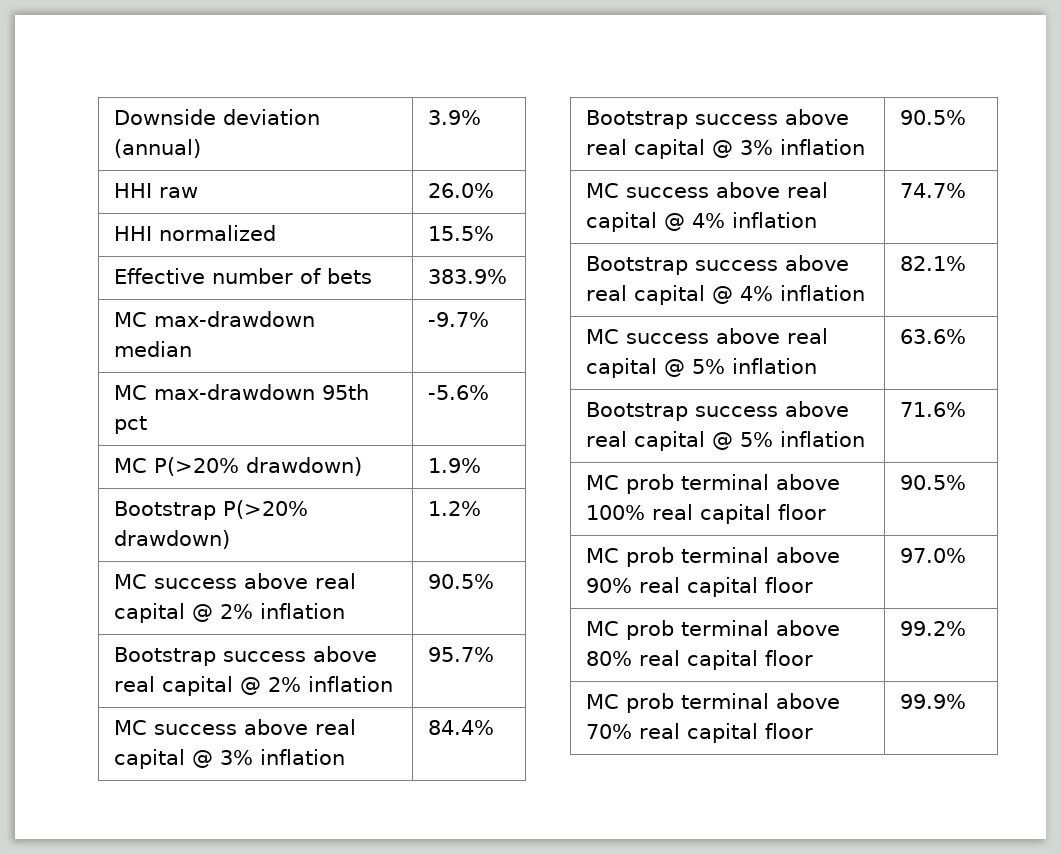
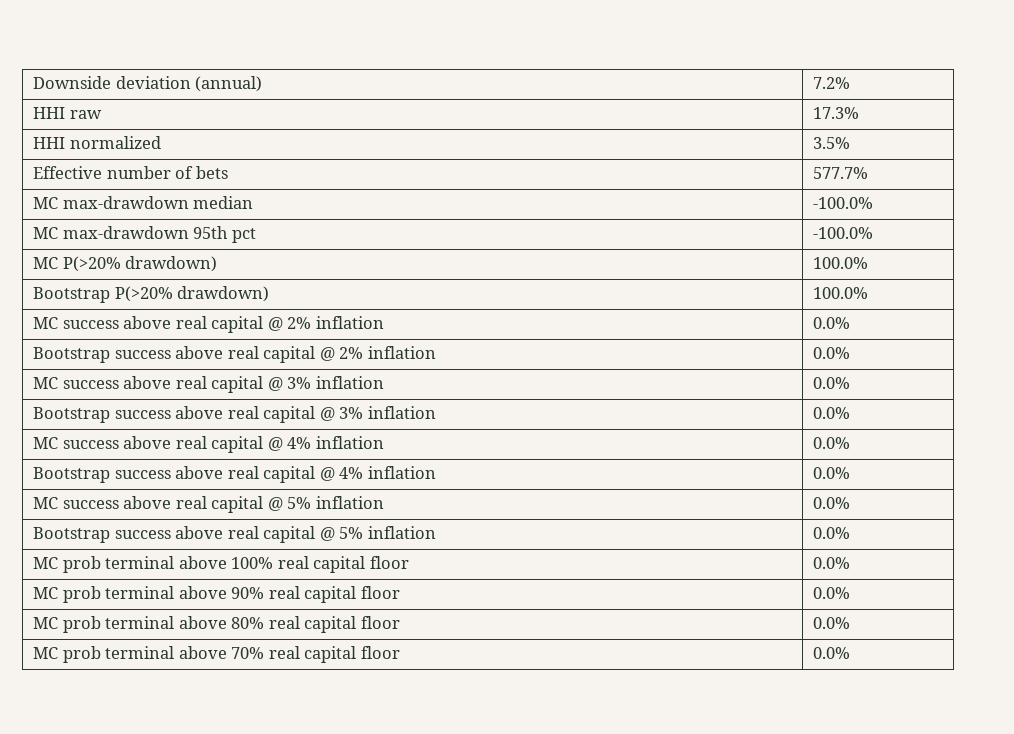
- Downside deviation (annual) | 3.9%
+ Downside deviation (annual) | 7.2%
- HHI raw | 26.0%
+ HHI raw | 17.3%
- HHI normalized | 15.5%
+ HHI normalized | 3.5%
- Effective number of bets | 383.9%
+ Effective number of bets | 577.7%
- MC max-drawdown median | -9.7%
+ MC max-drawdown median | -100.0%
- MC max-drawdown 95th pct | -5.6%
+ MC max-drawdown 95th pct | -100.0%
- MC P(>20% drawdown) | 1.9%
+ MC P(>20% drawdown) | 100.0%
- Bootstrap P(>20% drawdown) | 1.2%
+ Bootstrap P(>20% drawdown) | 100.0%
- MC success above real capital @ 2% inflation | 90.5%
+ MC success above real capital @ 2% inflation | 0.0%
- Bootstrap success above real capital @ 2% inflation | 95.7%
+ Bootstrap success above real capital @ 2% inflation | 0.0%
- MC success above real capital @ 3% inflation | 84.4%
+ MC success above real capital @ 3% inflation | 0.0%
- Bootstrap success above real capital @ 3% inflation | 90.5%
+ Bootstrap success above real capital @ 3% inflation | 0.0%
- MC success above real capital @ 4% inflation | 74.7%
+ MC success above real capital @ 4% inflation | 0.0%
- Bootstrap success above real capital @ 4% inflation | 82.1%
+ Bootstrap success above real capital @ 4% inflation | 0.0%
- MC success above real capital @ 5% inflation | 63.6%
+ MC success above real capital @ 5% inflation | 0.0%
- Bootstrap success above real capital @ 5% inflation | 71.6%
+ Bootstrap success above real capital @ 5% inflation | 0.0%
- MC prob terminal above 100% real capital floor | 90.5%
+ MC prob terminal above 100% real capital floor | 0.0%
- MC prob terminal above 90% real capital floor | 97.0%
+ MC prob terminal above 90% real capital floor | 0.0%
- MC prob terminal above 80% real capital floor | 99.2%
+ MC prob terminal above 80% real capital floor | 0.0%
- MC prob terminal above 70% real capital floor | 99.9%
+ MC prob terminal above 70% real capital floor | 0.0%

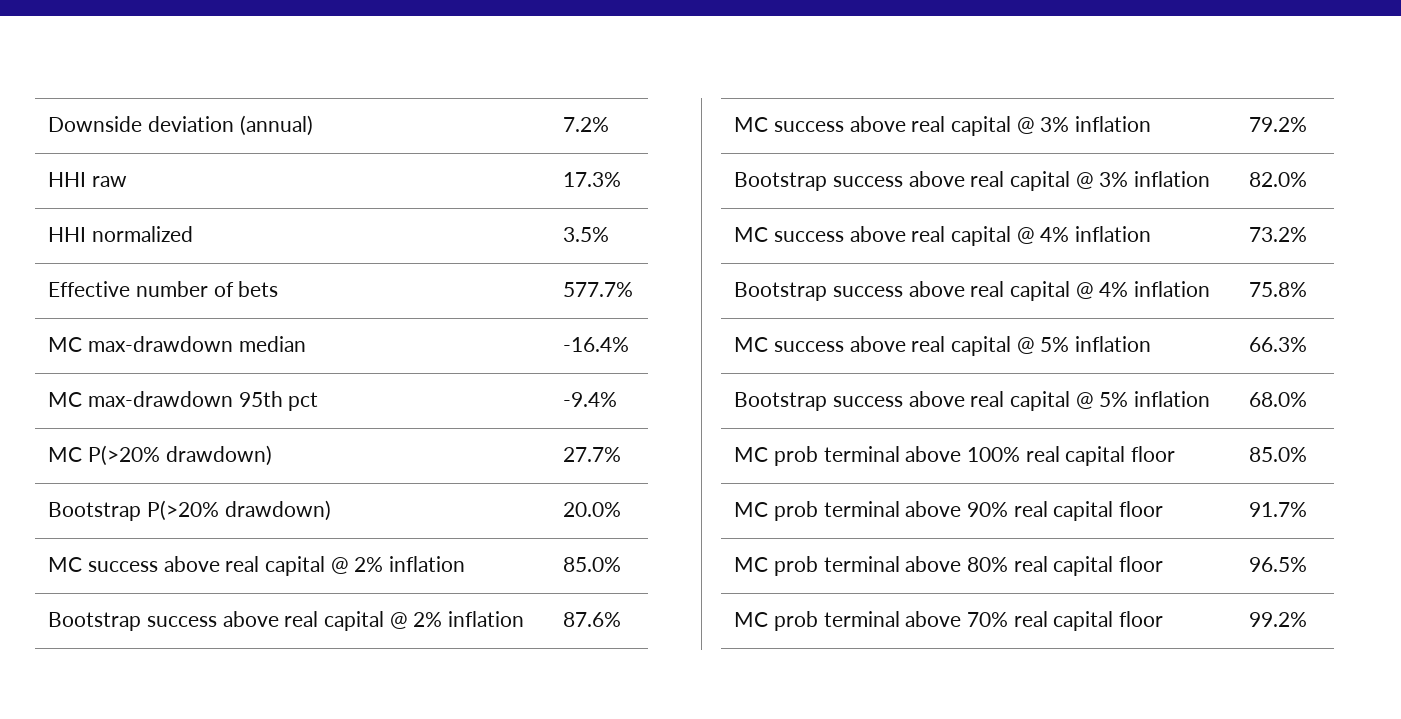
- MC max-drawdown median | -100.0%
+ MC max-drawdown median | -16.4%
- MC max-drawdown 95th pct | -100.0%
+ MC max-drawdown 95th pct | -9.4%
- MC P(>20% drawdown) | 100.0%
+ MC P(>20% drawdown) | 27.7%
- Bootstrap P(>20% drawdown) | 100.0%
+ Bootstrap P(>20% drawdown) | 20.0%
- MC success above real capital @ 2% inflation | 0.0%
+ MC success above real capital @ 2% inflation | 85.0%
- Bootstrap success above real capital @ 2% inflation | 0.0%
+ Bootstrap success above real capital @ 2% inflation | 87.6%
- MC success above real capital @ 3% inflation | 0.0%
+ MC success above real capital @ 3% inflation | 79.2%
- Bootstrap success above real capital @ 3% inflation | 0.0%
+ Bootstrap success above real capital @ 3% inflation | 82.0%
- MC success above real capital @ 4% inflation | 0.0%
+ MC success above real capital @ 4% inflation | 73.2%
- Bootstrap success above real capital @ 4% inflation | 0.0%
+ Bootstrap success above real capital @ 4% inflation | 75.8%
- MC success above real capital @ 5% inflation | 0.0%
+ MC success above real capital @ 5% inflation | 66.3%
- Bootstrap success above real capital @ 5% inflation | 0.0%
+ Bootstrap success above real capital @ 5% inflation | 68.0%
- MC prob terminal above 100% real capital floor | 0.0%
+ MC prob terminal above 100% real capital floor | 85.0%
- MC prob terminal above 90% real capital floor | 0.0%
+ MC prob terminal above 90% real capital floor | 91.7%
- MC prob terminal above 80% real capital floor | 0.0%
+ MC prob terminal above 80% real capital floor | 96.5%
- MC prob terminal above 70% real capital floor | 0.0%
+ MC prob terminal above 70% real capital floor | 99.2%

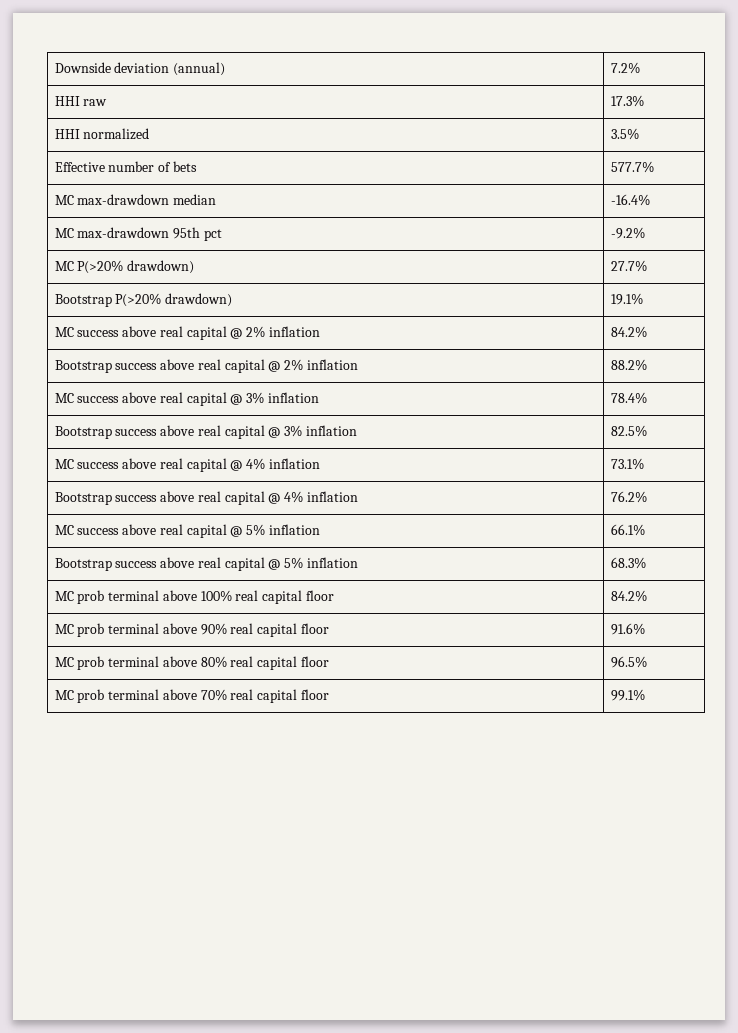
- MC max-drawdown 95th pct | -9.4%
+ MC max-drawdown 95th pct | -9.2%
- Bootstrap P(>20% drawdown) | 20.0%
+ Bootstrap P(>20% drawdown) | 19.1%
- MC success above real capital @ 2% inflation | 85.0%
+ MC success above real capital @ 2% inflation | 84.2%
- Bootstrap success above real capital @ 2% inflation | 87.6%
+ Bootstrap success above real capital @ 2% inflation | 88.2%
- MC success above real capital @ 3% inflation | 79.2%
+ MC success above real capital @ 3% inflation | 78.4%
- Bootstrap success above real capital @ 3% inflation | 82.0%
+ Bootstrap success above real capital @ 3% inflation | 82.5%
- MC success above real capital @ 4% inflation | 73.2%
+ MC success above real capital @ 4% inflation | 73.1%
- Bootstrap success above real capital @ 4% inflation | 75.8%
+ Bootstrap success above real capital @ 4% inflation | 76.2%
- MC success above real capital @ 5% inflation | 66.3%
+ MC success above real capital @ 5% inflation | 66.1%
- Bootstrap success above real capital @ 5% inflation | 68.0%
+ Bootstrap success above real capital @ 5% inflation | 68.3%
- MC prob terminal above 100% real capital floor | 85.0%
+ MC prob terminal above 100% real capital floor | 84.2%
- MC prob terminal above 90% real capital floor | 91.7%
+ MC prob terminal above 90% real capital floor | 91.6%
- MC prob terminal above 70% real capital floor | 99.2%
+ MC prob terminal above 70% real capital floor | 99.1%

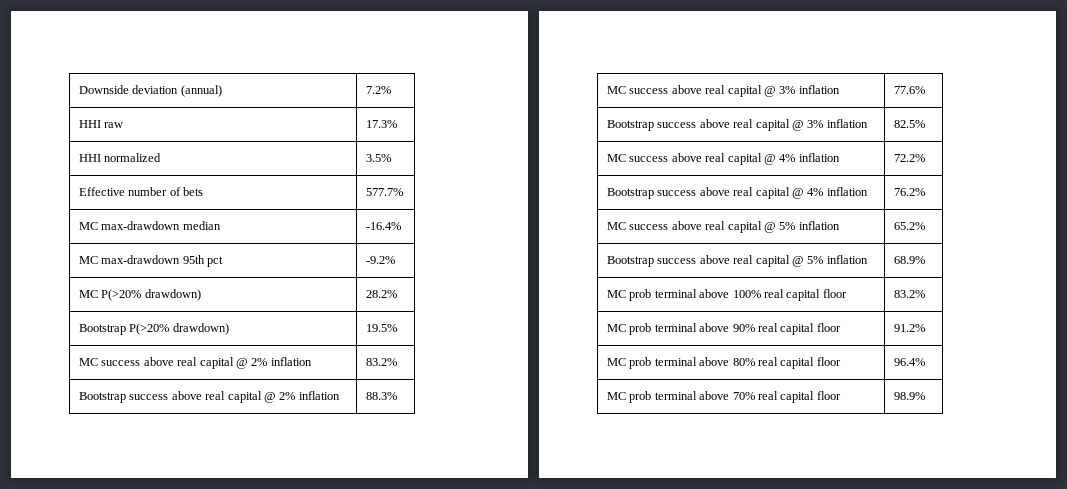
- MC P(>20% drawdown) | 27.7%
+ MC P(>20% drawdown) | 28.2%
- Bootstrap P(>20% drawdown) | 19.1%
+ Bootstrap P(>20% drawdown) | 19.5%
- MC success above real capital @ 2% inflation | 84.2%
+ MC success above real capital @ 2% inflation | 83.2%
- Bootstrap success above real capital @ 2% inflation | 88.2%
+ Bootstrap success above real capital @ 2% inflation | 88.3%
- MC success above real capital @ 3% inflation | 78.4%
+ MC success above real capital @ 3% inflation | 77.6%
- MC success above real capital @ 4% inflation | 73.1%
+ MC success above real capital @ 4% inflation | 72.2%
- MC success above real capital @ 5% inflation | 66.1%
+ MC success above real capital @ 5% inflation | 65.2%
- Bootstrap success above real capital @ 5% inflation | 68.3%
+ Bootstrap success above real capital @ 5% inflation | 68.9%
- MC prob terminal above 100% real capital floor | 84.2%
+ MC prob terminal above 100% real capital floor | 83.2%
- MC prob terminal above 90% real capital floor | 91.6%
+ MC prob terminal above 90% real capital floor | 91.2%
- MC prob terminal above 80% real capital floor | 96.5%
+ MC prob terminal above 80% real capital floor | 96.4%
- MC prob terminal above 70% real capital floor | 99.1%
+ MC prob terminal above 70% real capital floor | 98.9%

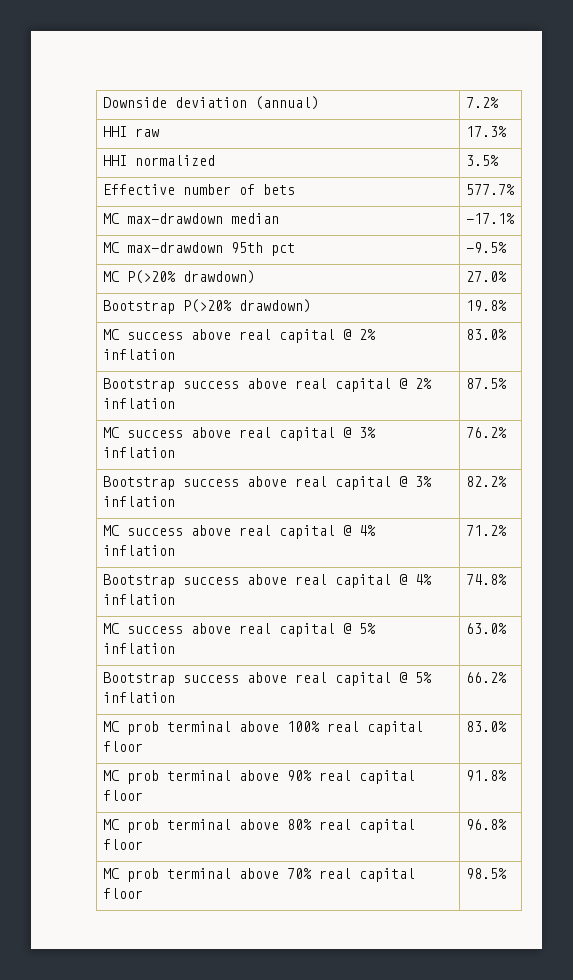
- MC max-drawdown median | -16.4%
+ MC max-drawdown median | -17.1%
- MC max-drawdown 95th pct | -9.2%
+ MC max-drawdown 95th pct | -9.5%
- MC P(>20% drawdown) | 28.2%
+ MC P(>20% drawdown) | 27.0%
- Bootstrap P(>20% drawdown) | 19.5%
+ Bootstrap P(>20% drawdown) | 19.8%
- MC success above real capital @ 2% inflation | 83.2%
+ MC success above real capital @ 2% inflation | 83.0%
- Bootstrap success above real capital @ 2% inflation | 88.3%
+ Bootstrap success above real capital @ 2% inflation | 87.5%
- MC success above real capital @ 3% inflation | 77.6%
+ MC success above real capital @ 3% inflation | 76.2%
- Bootstrap success above real capital @ 3% inflation | 82.5%
+ Bootstrap success above real capital @ 3% inflation | 82.2%
- MC success above real capital @ 4% inflation | 72.2%
+ MC success above real capital @ 4% inflation | 71.2%
- Bootstrap success above real capital @ 4% inflation | 76.2%
+ Bootstrap success above real capital @ 4% inflation | 74.8%
- MC success above real capital @ 5% inflation | 65.2%
+ MC success above real capital @ 5% inflation | 63.0%
- Bootstrap success above real capital @ 5% inflation | 68.9%
+ Bootstrap success above real capital @ 5% inflation | 66.2%
- MC prob terminal above 100% real capital floor | 83.2%
+ MC prob terminal above 100% real capital floor | 83.0%
- MC prob terminal above 90% real capital floor | 91.2%
+ MC prob terminal above 90% real capital floor | 91.8%
- MC prob terminal above 80% real capital floor | 96.4%
+ MC prob terminal above 80% real capital floor | 96.8%
- MC prob terminal above 70% real capital floor | 98.9%
+ MC prob terminal above 70% real capital floor | 98.5%

